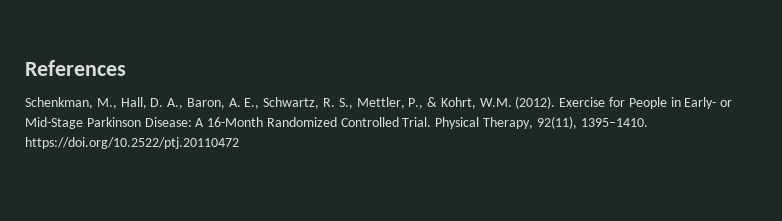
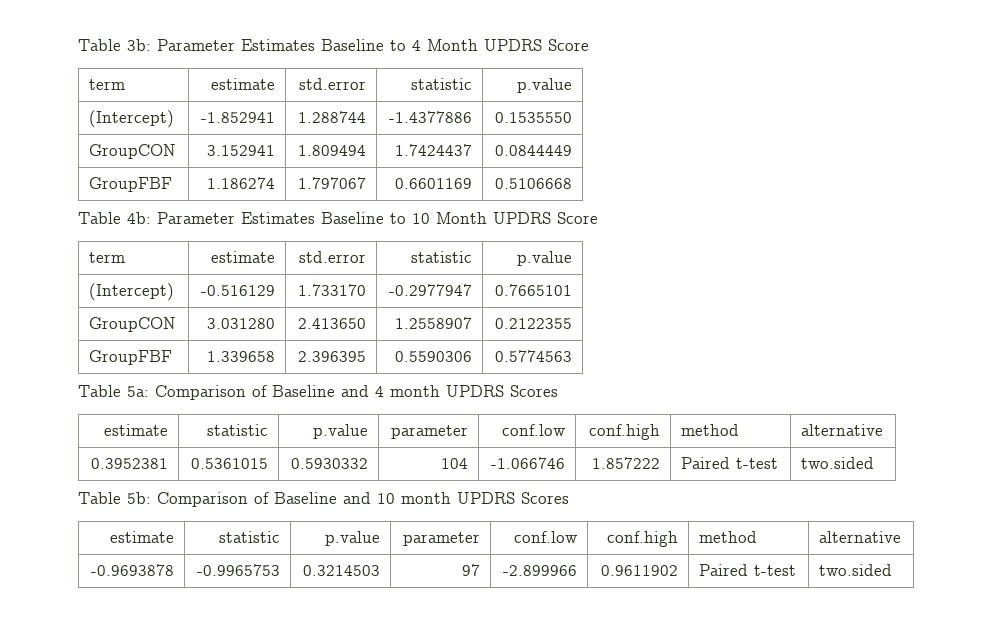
- References
- Schenkman, M., Hall, D. A., Baron, A. E., Schwartz, R. S., Mettler, P., & Kohrt, W.M. (2012). Exercise for People in Early- or Mid-Stage Parkinson Disease: A 16-Month Randomized Controlled Trial. Physical Therapy, 92(11), 1395–1410. https://doi.org/10.2522/ptj.20110472
+ Table 3b: Parameter Estimates Baseline to 4 Month UPDRS Score
+ term | estimate | std.error | statistic | p.value
+ (Intercept) | -1.852941 | 1.288744 | -1.4377886 | 0.1535550
+ GroupCON | 3.152941 | 1.809494 | 1.7424437 | 0.0844449
+ GroupFBF | 1.186274 | 1.797067 | 0.6601169 | 0.5106668
+ Table 4b: Parameter Estimates Baseline to 10 Month UPDRS Score
+ term | estimate | std.error | statistic | p.value
+ (Intercept) | -0.516129 | 1.733170 | -0.2977947 | 0.7665101
+ GroupCON | 3.031280 | 2.413650 | 1.2558907 | 0.2122355
+ GroupFBF | 1.339658 | 2.396395 | 0.5590306 | 0.5774563
+ Table 5a: Comparison of Baseline and 4 month UPDRS Scores
+ estimate | statistic | p.value | parameter | conf.low | conf.high | method | alternative
+ 0.3952381 | 0.5361015 | 0.5930332 | 104 | -1.066746 | 1.857222 | Paired t-test | two.sided
+ Table 5b: Comparison of Baseline and 10 month UPDRS Scores
+ estimate | statistic | p.value | parameter | conf.low | conf.high | method | alternative
+ -0.9693878 | -0.9965753 | 0.3214503 | 97 | -2.899966 | 0.9611902 | Paired t-test | two.sided

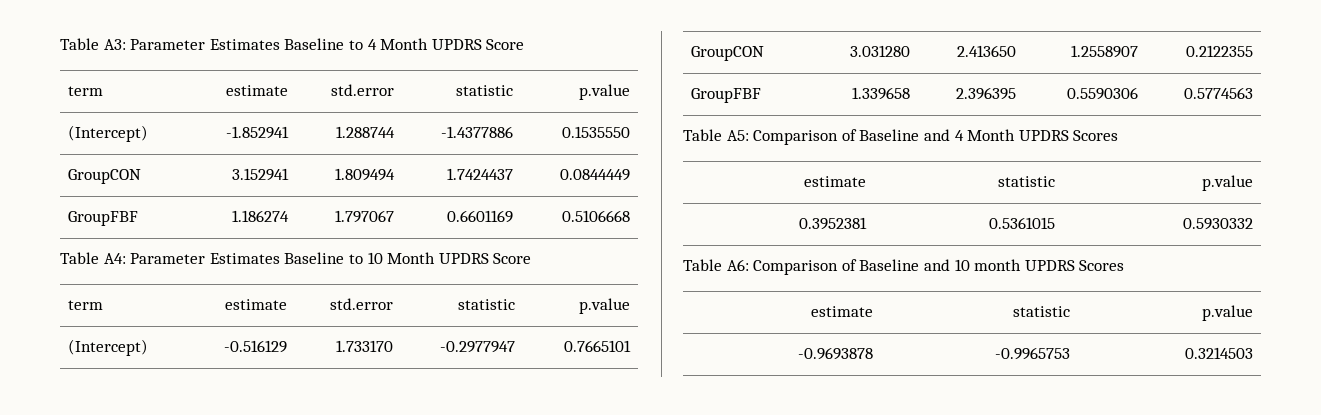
- Table 3b: Parameter Estimates Baseline to 4 Month UPDRS Score
+ Table A3: Parameter Estimates Baseline to 4 Month UPDRS Score
- Table 4b: Parameter Estimates Baseline to 10 Month UPDRS Score
+ Table A4: Parameter Estimates Baseline to 10 Month UPDRS Score
- Table 5a: Comparison of Baseline and 4 month UPDRS Scores
- estimate | statistic | p.value | parameter | conf.low | conf.high | method | alternative
- 0.3952381 | 0.5361015 | 0.5930332 | 104 | -1.066746 | 1.857222 | Paired t-test | two.sided
- Table 5b: Comparison of Baseline and 10 month UPDRS Scores
- estimate | statistic | p.value | parameter | conf.low | conf.high | method | alternative
- -0.9693878 | -0.9965753 | 0.3214503 | 97 | -2.899966 | 0.9611902 | Paired t-test | two.sided
+ Table A5: Comparison of Baseline and 4 Month UPDRS Scores
+ estimate | statistic | p.value
+ 0.3952381 | 0.5361015 | 0.5930332
+ Table A6: Comparison of Baseline and 10 month UPDRS Scores
+ estimate | statistic | p.value
+ -0.9693878 | -0.9965753 | 0.3214503

